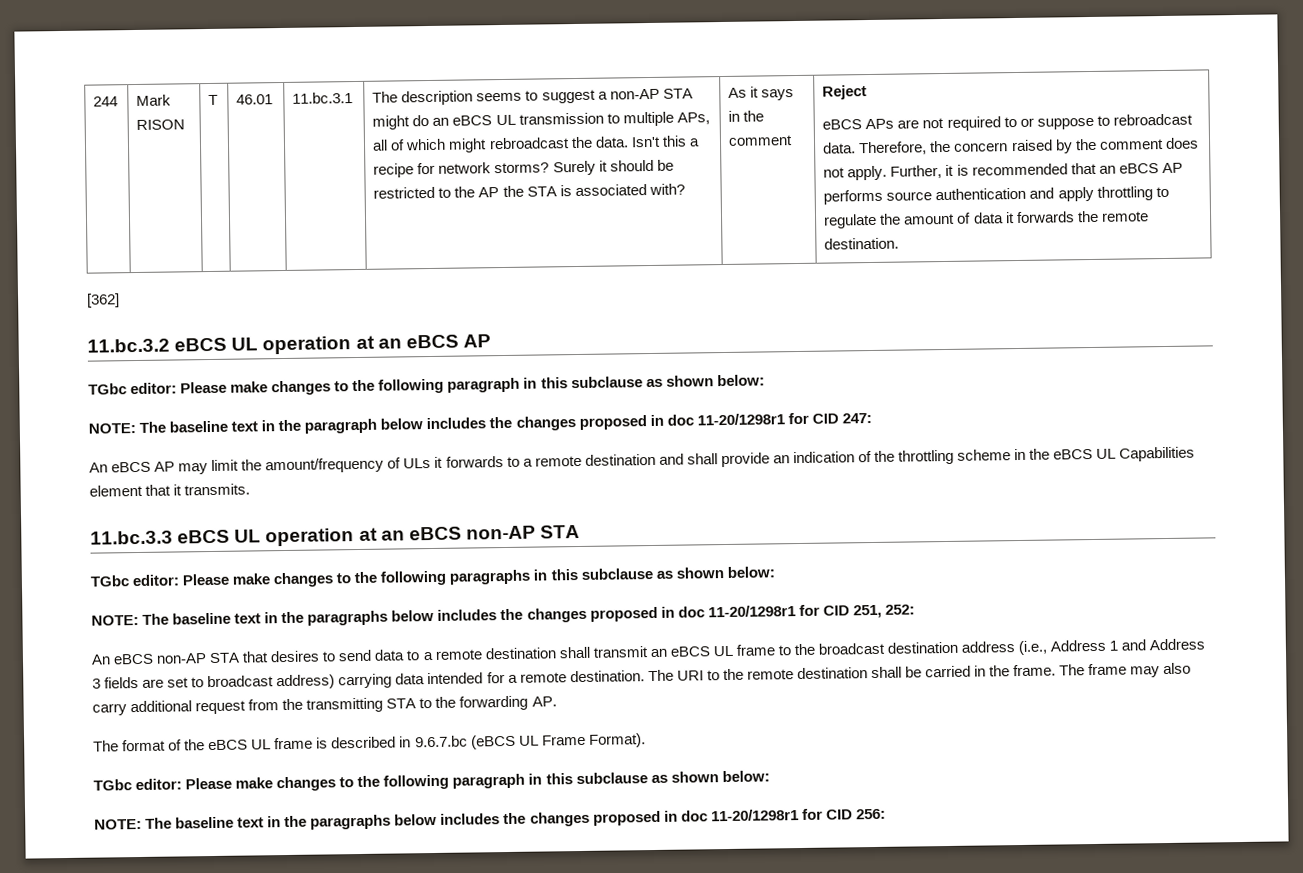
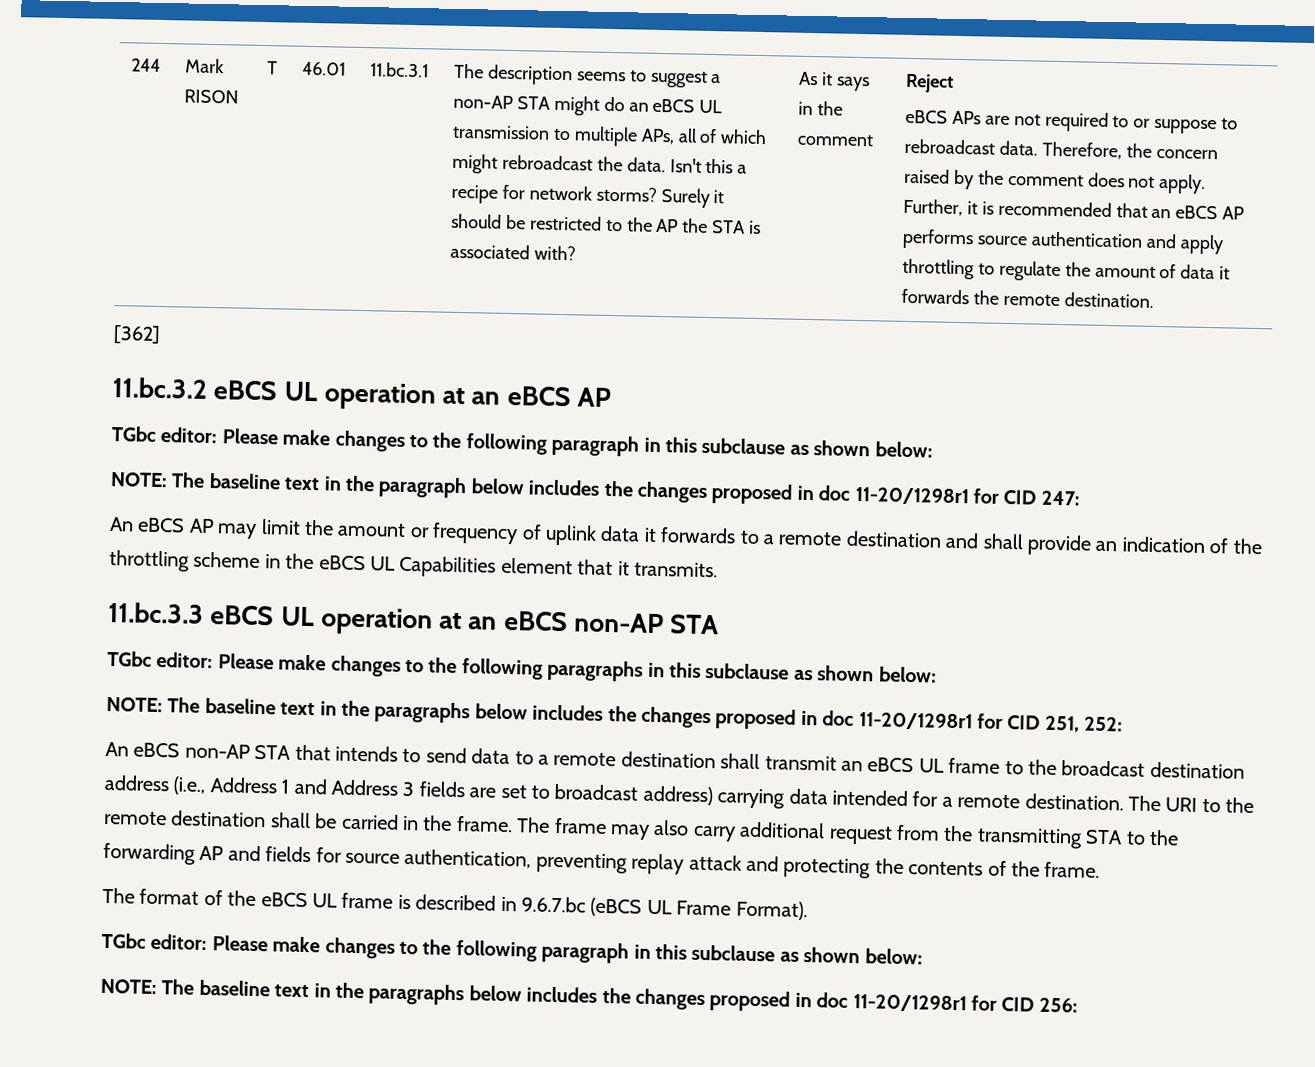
- An eBCS AP may limit the amount/frequency of ULs it forwards to a remote destination and shall provide an indication of the throttling scheme in the eBCS UL Capabilities element that it transmits.
+ An eBCS AP may limit the amount or frequency of uplink data it forwards to a remote destination and shall provide an indication of the throttling scheme in the eBCS UL Capabilities element that it transmits.
- An eBCS non-AP STA that desires to send data to a remote destination shall transmit an eBCS UL frame to the broadcast destination address (i.e., Address 1 and Address 3 fields are set to broadcast address) carrying data intended for a remote destination.
+ An eBCS non-AP STA that intends to send data to a remote destination shall transmit an eBCS UL frame to the broadcast destination address (i.e., Address 1 and Address 3 fields are set to broadcast address) carrying data intended for a remote destination.
- The frame may also carry additional request from the transmitting STA to the forwarding AP.
+ The frame may also carry additional request from the transmitting STA to the forwarding AP and fields for source authentication, preventing replay attack and protecting the contents of the frame.

